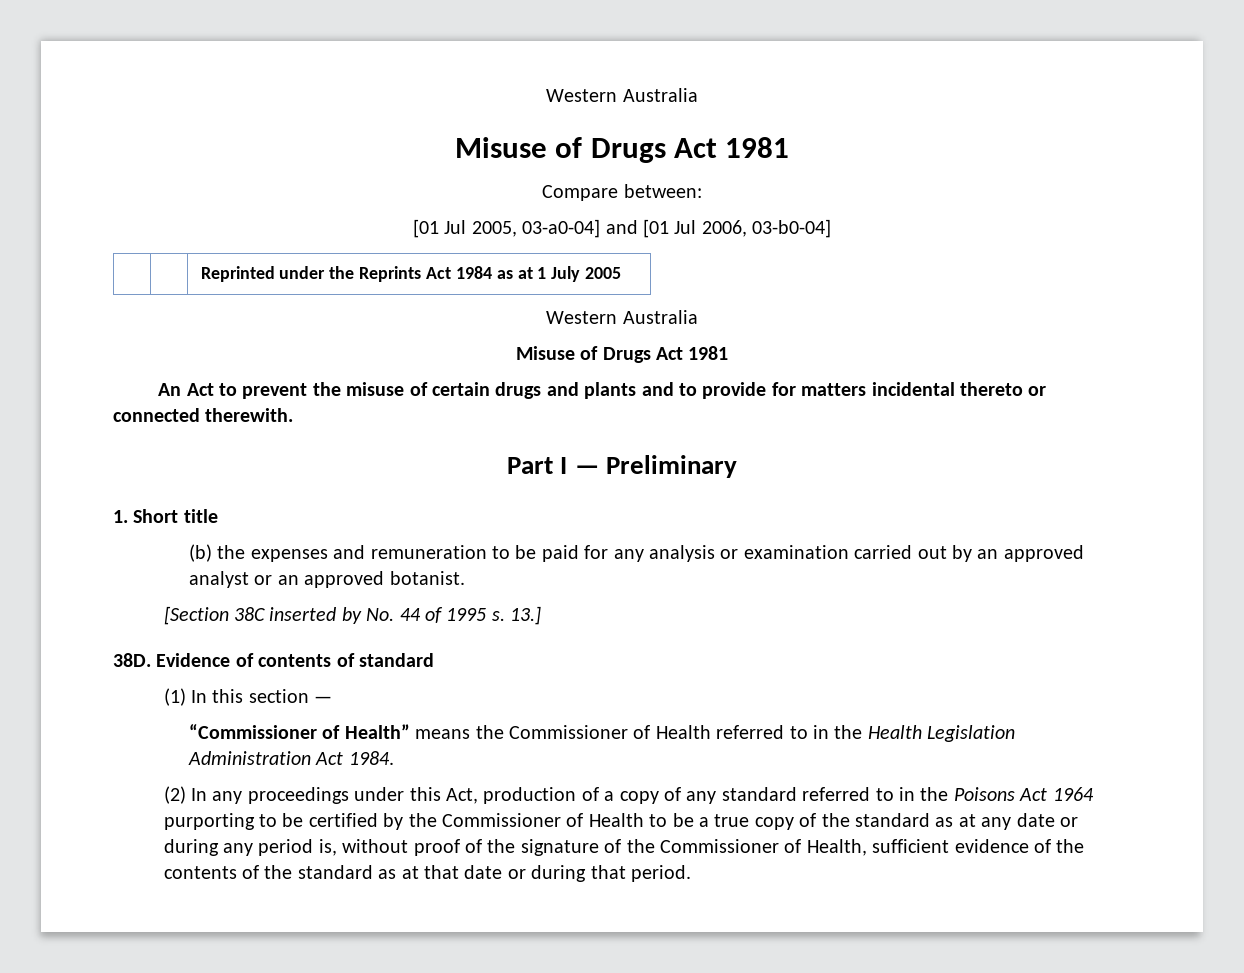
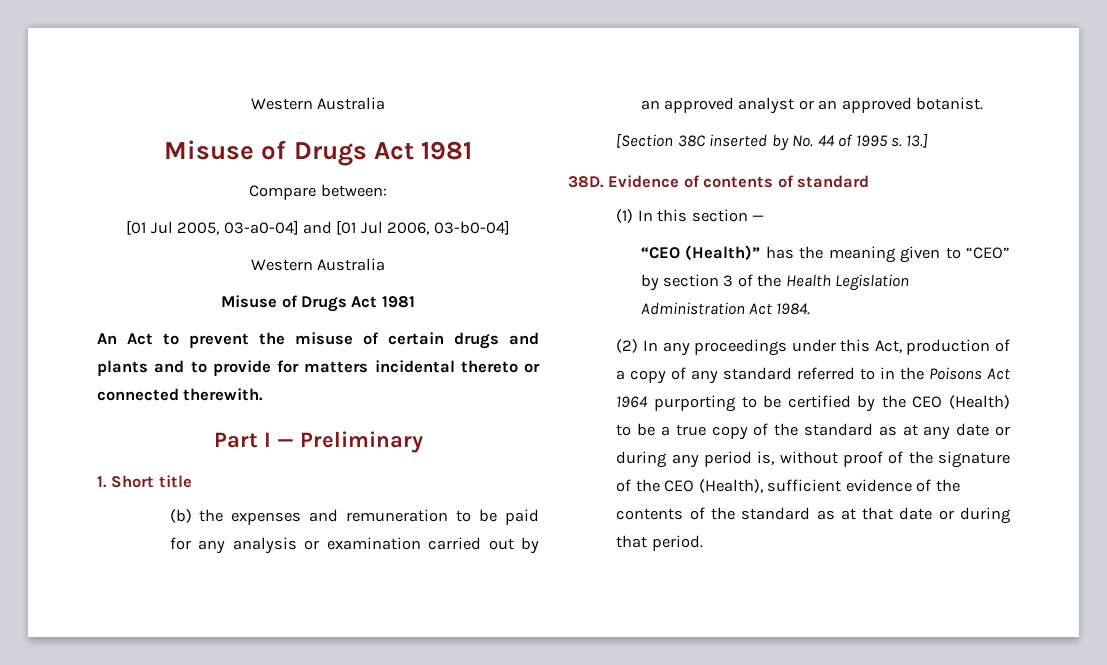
- | | Reprinted under the Reprints Act 1984 as at 1 July 2005
- “Commissioner of Health” means the Commissioner of Health referred to in the Health Legislation Administration Act 1984.
+ “CEO (Health)” has the meaning given to “CEO” by section 3 of the Health Legislation Administration Act 1984.
- (2) In any proceedings under this Act, production of a copy of any standard referred to in the Poisons Act 1964 purporting to be certified by the Commissioner of Health to be a true copy of the standard as at any date or during any period is, without proof of the signature of the Commissioner of Health, sufficient evidence of the contents of the standard as at that date or during that period.
+ (2) In any proceedings under this Act, production of a copy of any standard referred to in the Poisons Act 1964 purporting to be certified by the CEO (Health) to be a true copy of the standard as at any date or during any period is, without proof of the signature of the CEO (Health), sufficient evidence of the contents of the standard as at that date or during that period.

